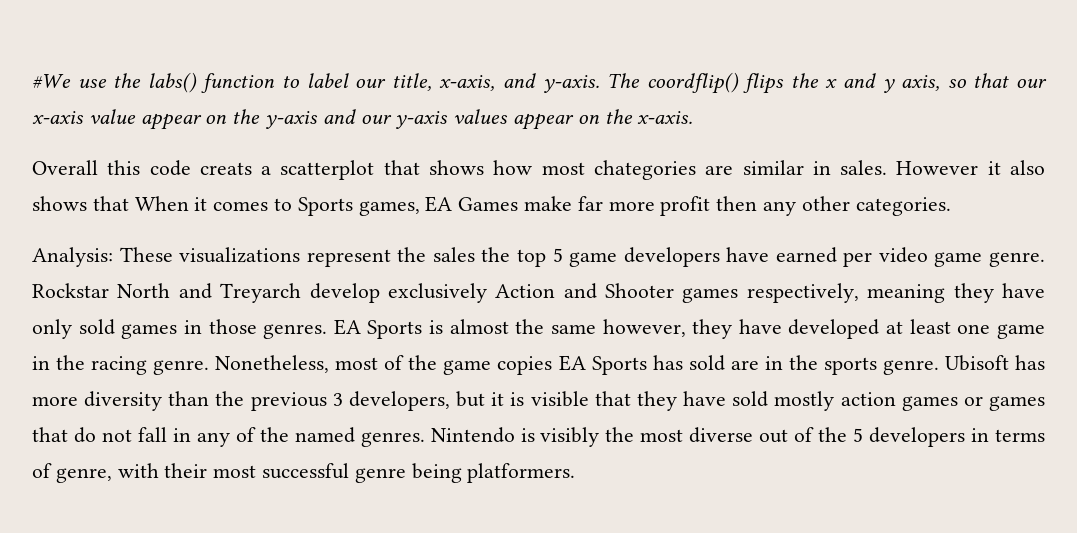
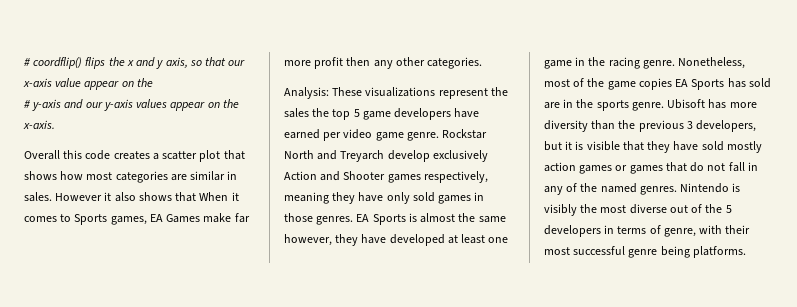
- #We use the labs() function to label our title, x-axis, and y-axis. The coordflip() flips the x and y axis, so that our x-axis value appear on the y-axis and our y-axis values appear on the x-axis.
+ # coordflip() flips the x and y axis, so that our x-axis value appear on the
+ # y-axis and our y-axis values appear on the x-axis.
- Overall this code creats a scatterplot that shows how most chategories are similar in sales.
+ Overall this code creates a scatter plot that shows how most categories are similar in sales.
- Nintendo is visibly the most diverse out of the 5 developers in terms of genre, with their most successful genre being platformers.
+ Nintendo is visibly the most diverse out of the 5 developers in terms of genre, with their most successful genre being platforms.

